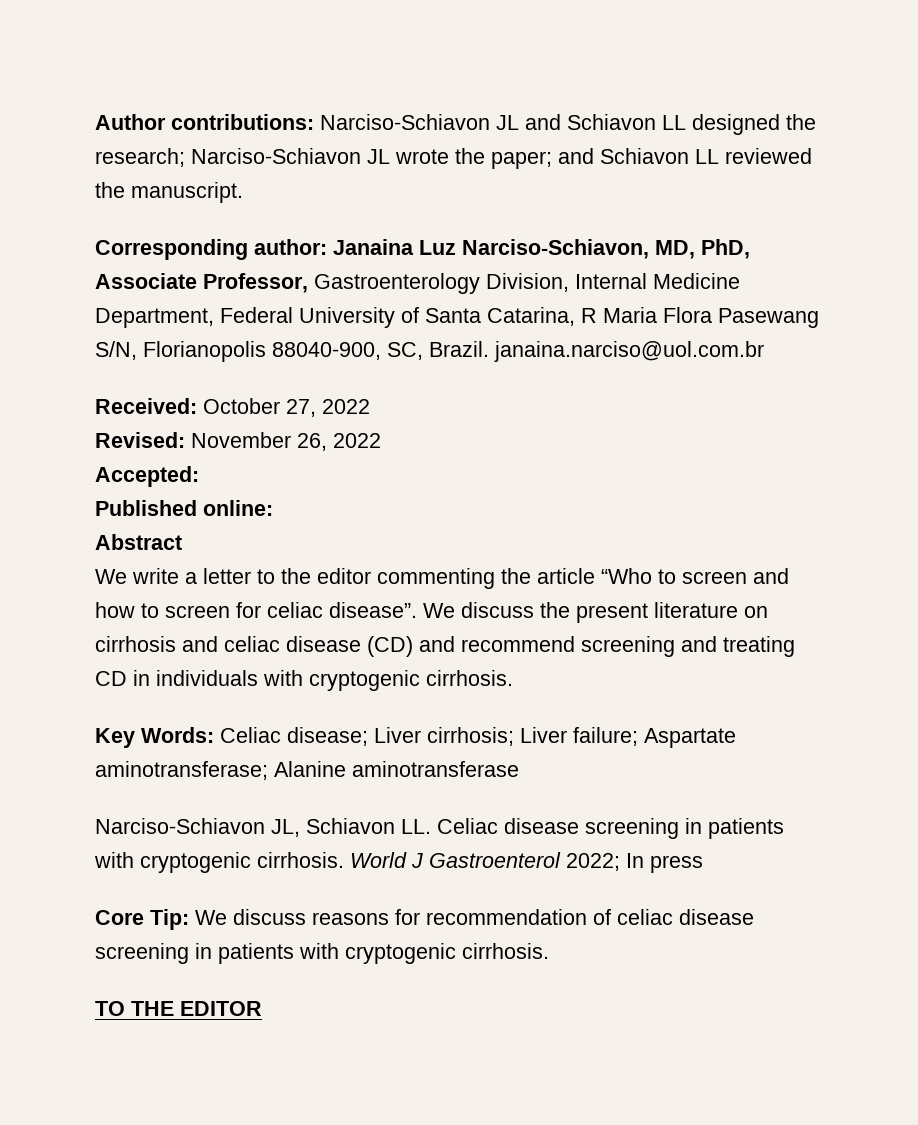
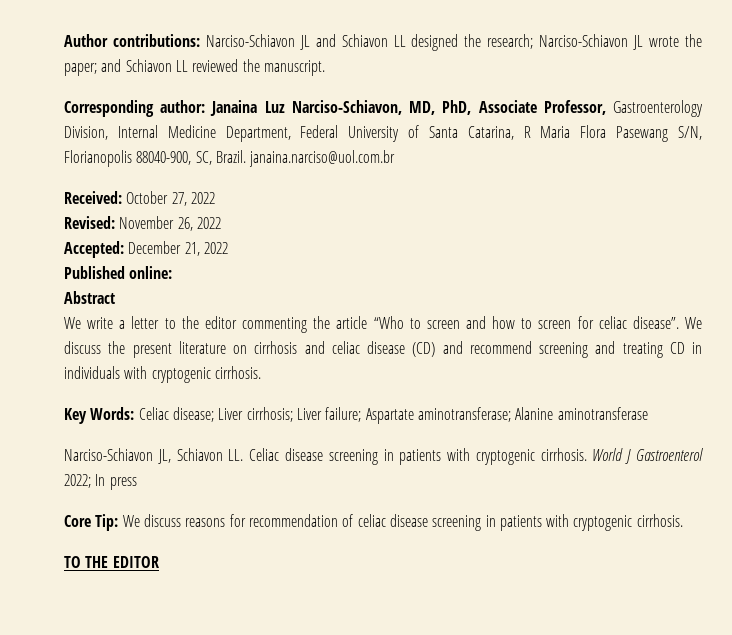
- Accepted:
+ Accepted: December 21, 2022

